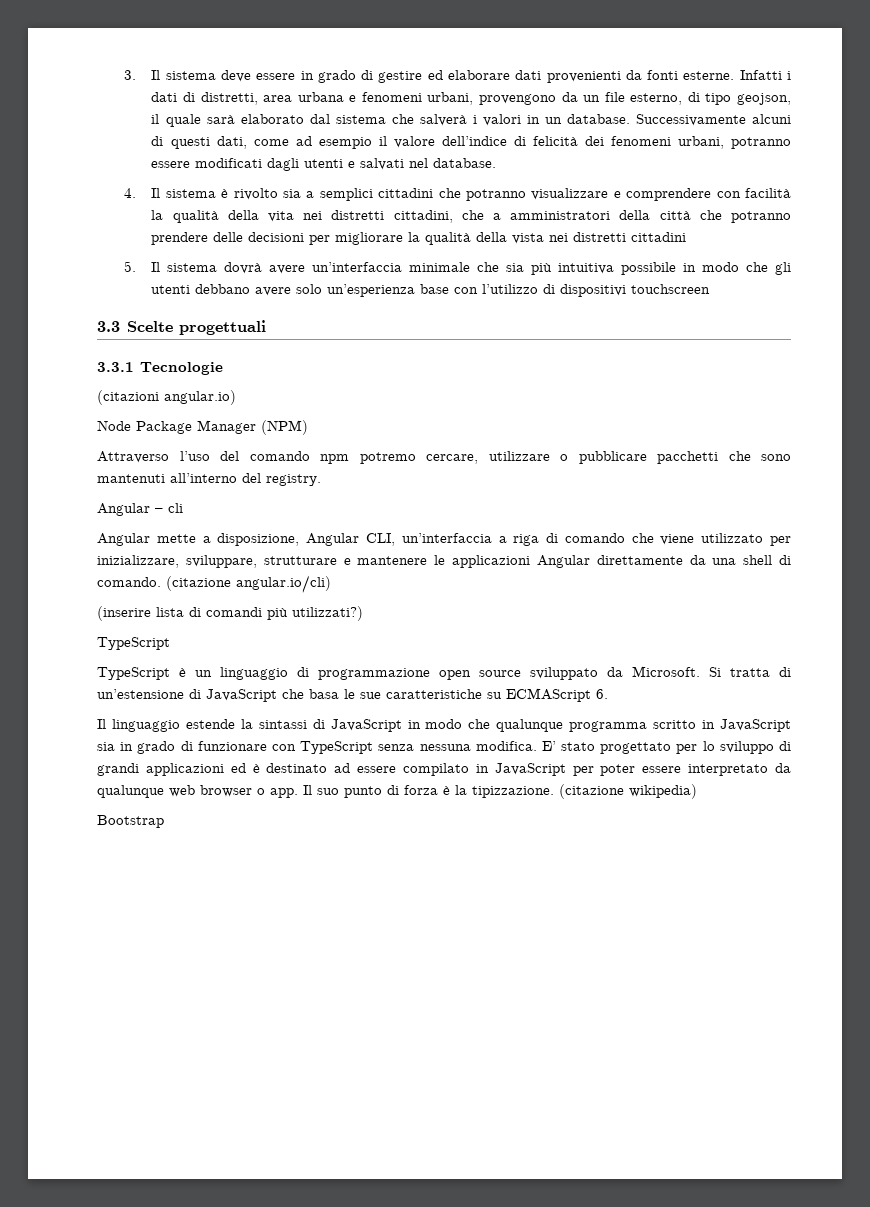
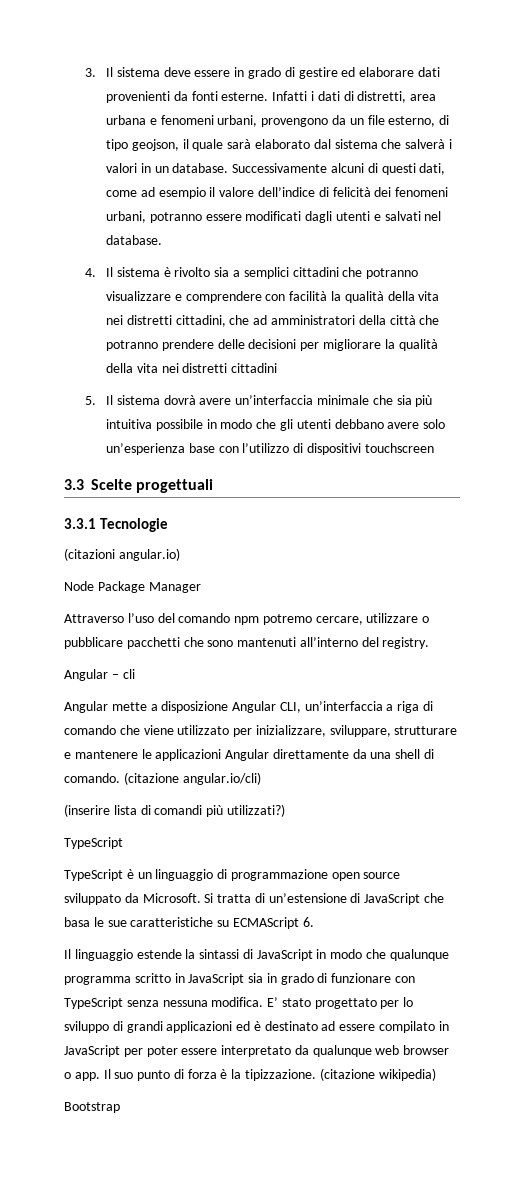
- 4. Il sistema è rivolto sia a semplici cittadini che potranno visualizzare e comprendere con facilità la qualità della vita nei distretti cittadini, che a amministratori della città che potranno prendere delle decisioni per migliorare la qualità della vista nei distretti cittadini
+ 4. Il sistema è rivolto sia a semplici cittadini che potranno visualizzare e comprendere con facilità la qualità della vita nei distretti cittadini, che ad amministratori della città che potranno prendere delle decisioni per migliorare la qualità della vita nei distretti cittadini
- Node Package Manager (NPM)
+ Node Package Manager
- Angular mette a disposizione, Angular CLI, un’interfaccia a riga di comando che viene utilizzato per inizializzare, sviluppare, strutturare e mantenere le applicazioni Angular direttamente da una shell di comando.
+ Angular mette a disposizione Angular CLI, un’interfaccia a riga di comando che viene utilizzato per inizializzare, sviluppare, strutturare e mantenere le applicazioni Angular direttamente da una shell di comando.

